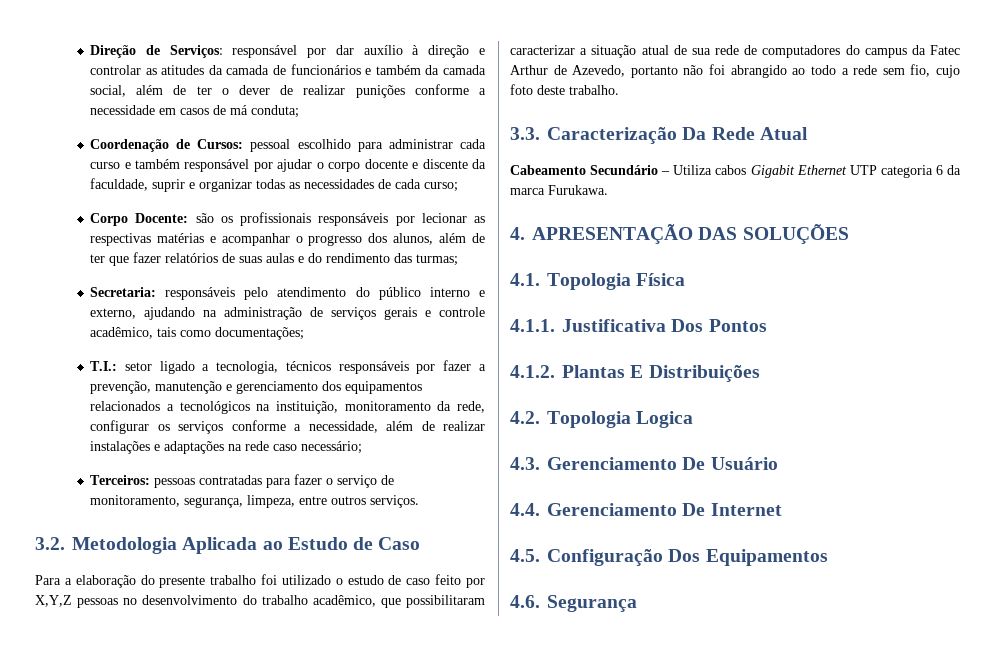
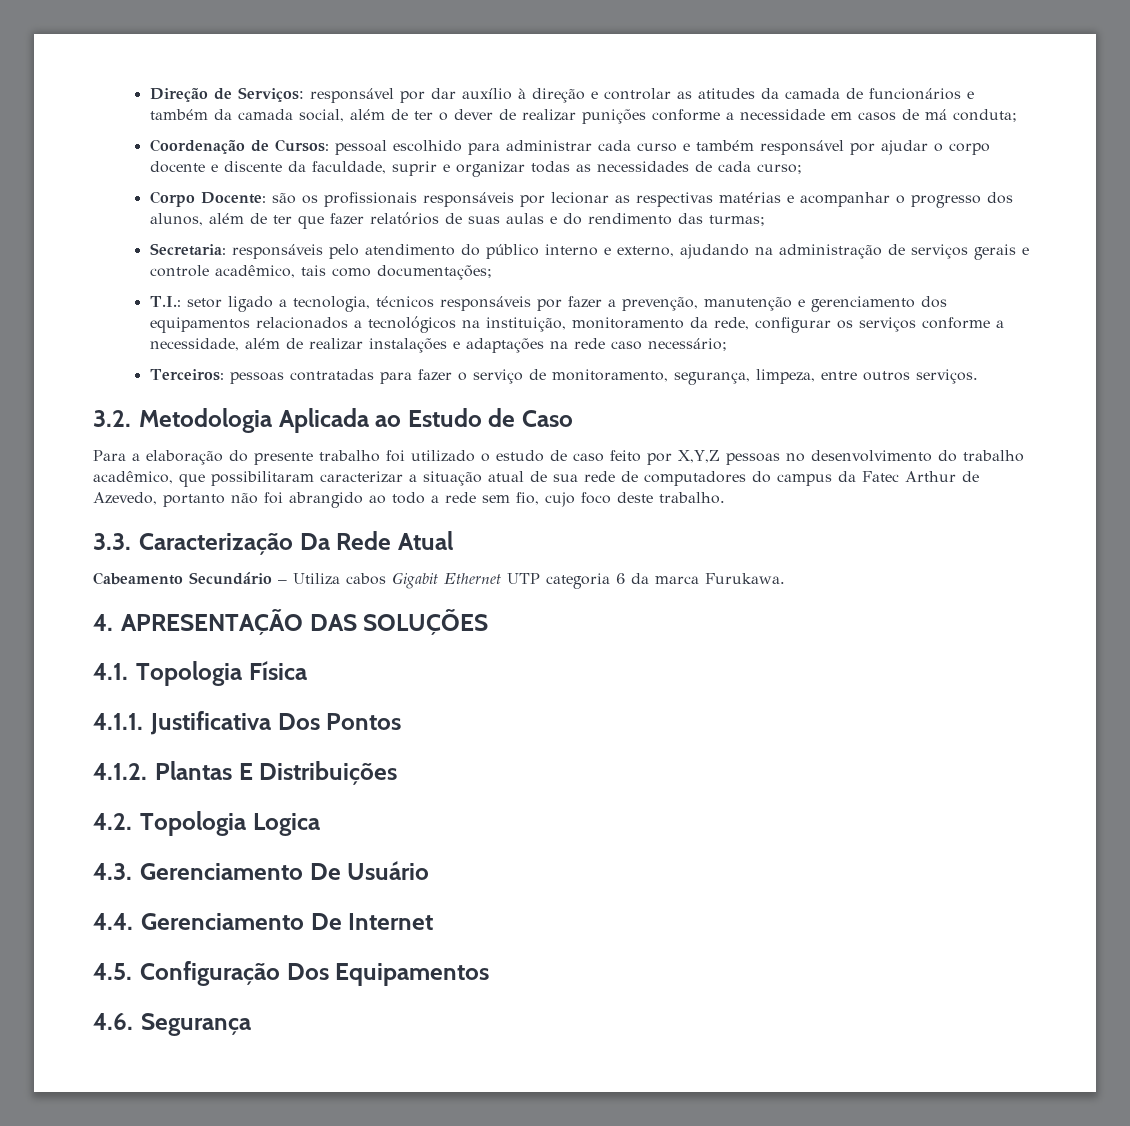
- Para a elaboração do presente trabalho foi utilizado o estudo de caso feito por X,Y,Z pessoas no desenvolvimento do trabalho acadêmico, que possibilitaram caracterizar a situação atual de sua rede de computadores do campus da Fatec Arthur de Azevedo, portanto não foi abrangido ao todo a rede sem fio, cujo foto deste trabalho.
+ Para a elaboração do presente trabalho foi utilizado o estudo de caso feito por X,Y,Z pessoas no desenvolvimento do trabalho acadêmico, que possibilitaram caracterizar a situação atual de sua rede de computadores do campus da Fatec Arthur de Azevedo, portanto não foi abrangido ao todo a rede sem fio, cujo foco deste trabalho.

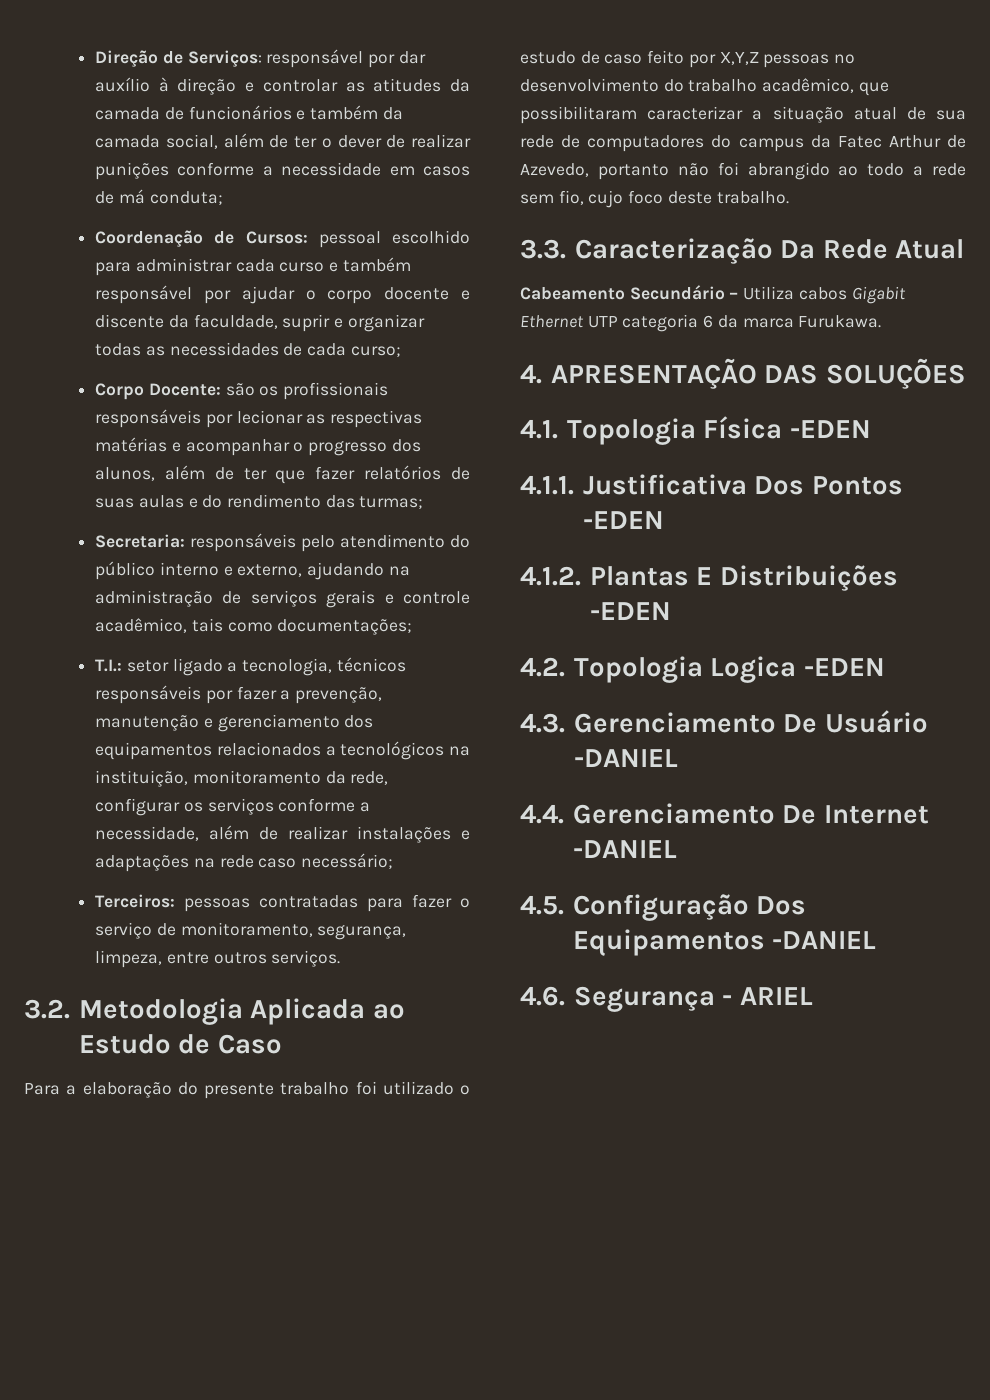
- 4.1. Topologia Física
+ 4.1. Topologia Física -EDEN
- 4.1.1. Justificativa Dos Pontos
+ 4.1.1. Justificativa Dos Pontos -EDEN
- 4.1.2. Plantas E Distribuições
+ 4.1.2. Plantas E Distribuições -EDEN
- 4.2. Topologia Logica
+ 4.2. Topologia Logica -EDEN
- 4.3. Gerenciamento De Usuário
+ 4.3. Gerenciamento De Usuário -DANIEL
- 4.4. Gerenciamento De Internet
+ 4.4. Gerenciamento De Internet -DANIEL
- 4.5. Configuração Dos Equipamentos
+ 4.5. Configuração Dos Equipamentos -DANIEL
- 4.6. Segurança
+ 4.6. Segurança - ARIEL

